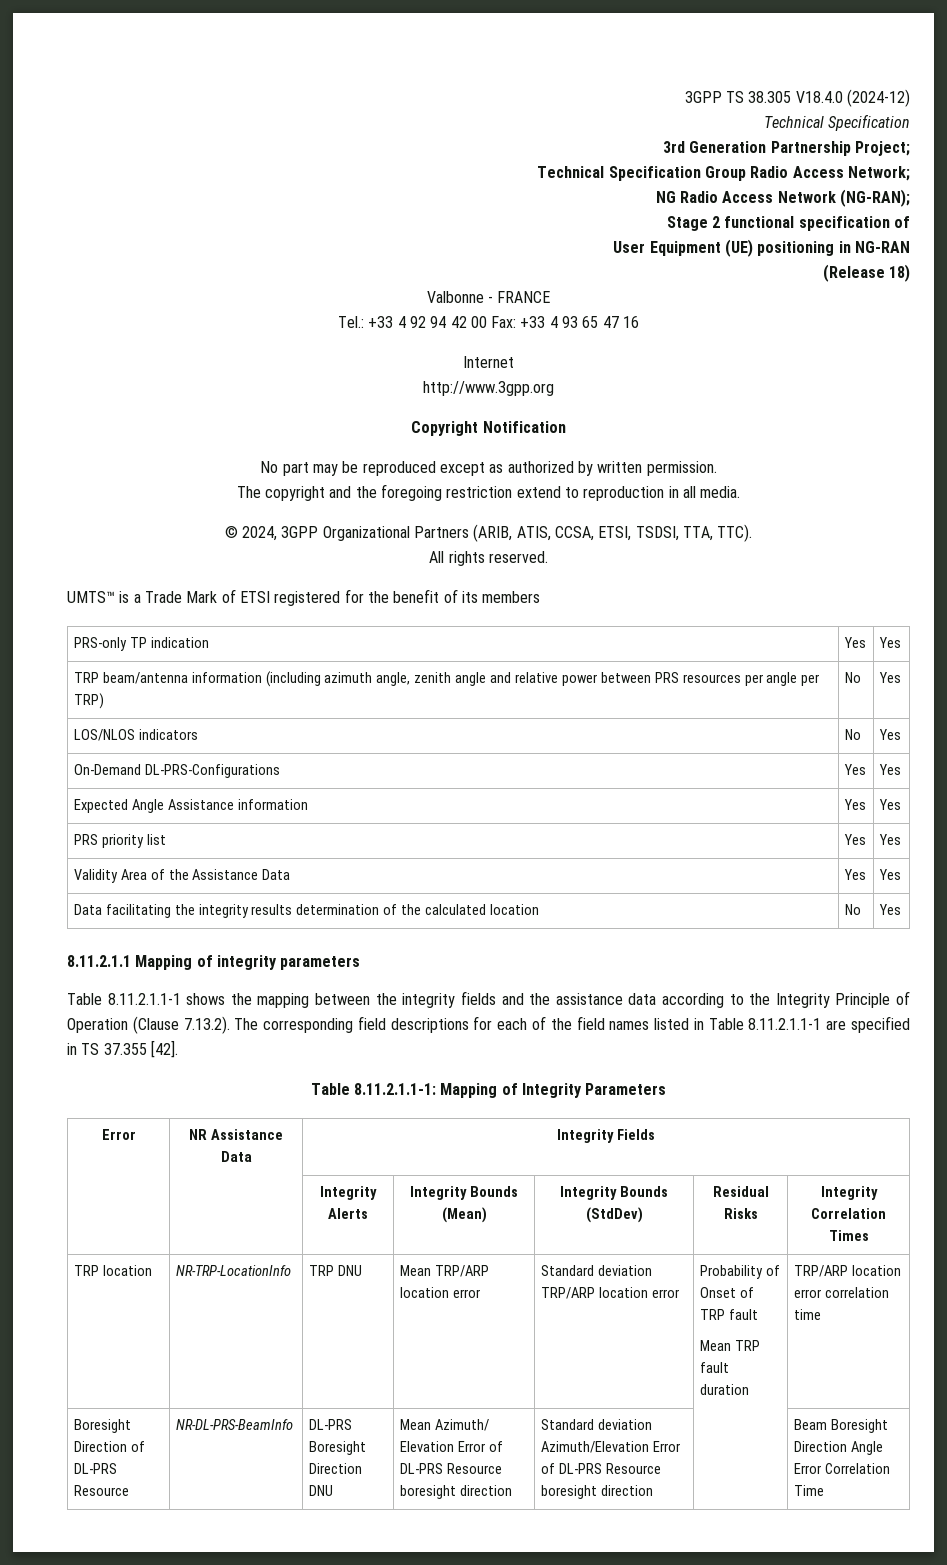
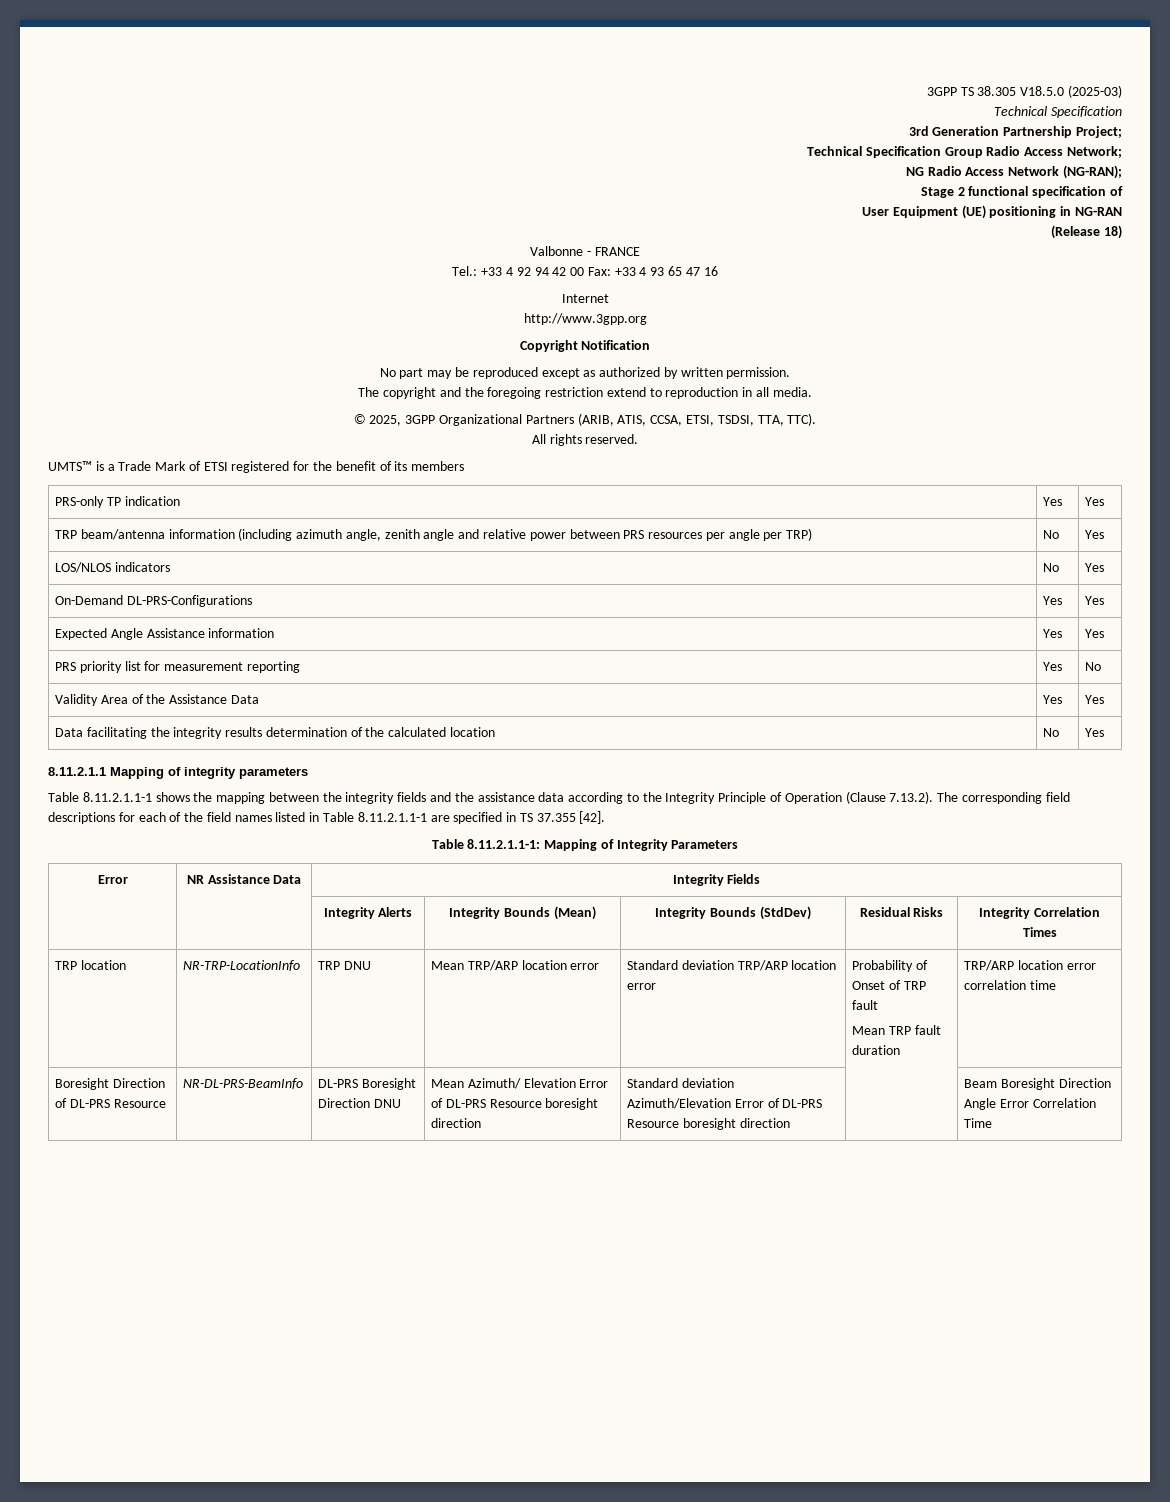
- 3GPP TS 38.305 V18.4.0 (2024-12)
+ 3GPP TS 38.305 V18.5.0 (2025-03)
- © 2024, 3GPP Organizational Partners (ARIB, ATIS, CCSA, ETSI, TSDSI, TTA, TTC).
+ © 2025, 3GPP Organizational Partners (ARIB, ATIS, CCSA, ETSI, TSDSI, TTA, TTC).
- PRS priority list | Yes | Yes
+ PRS priority list for measurement reporting | Yes | No

